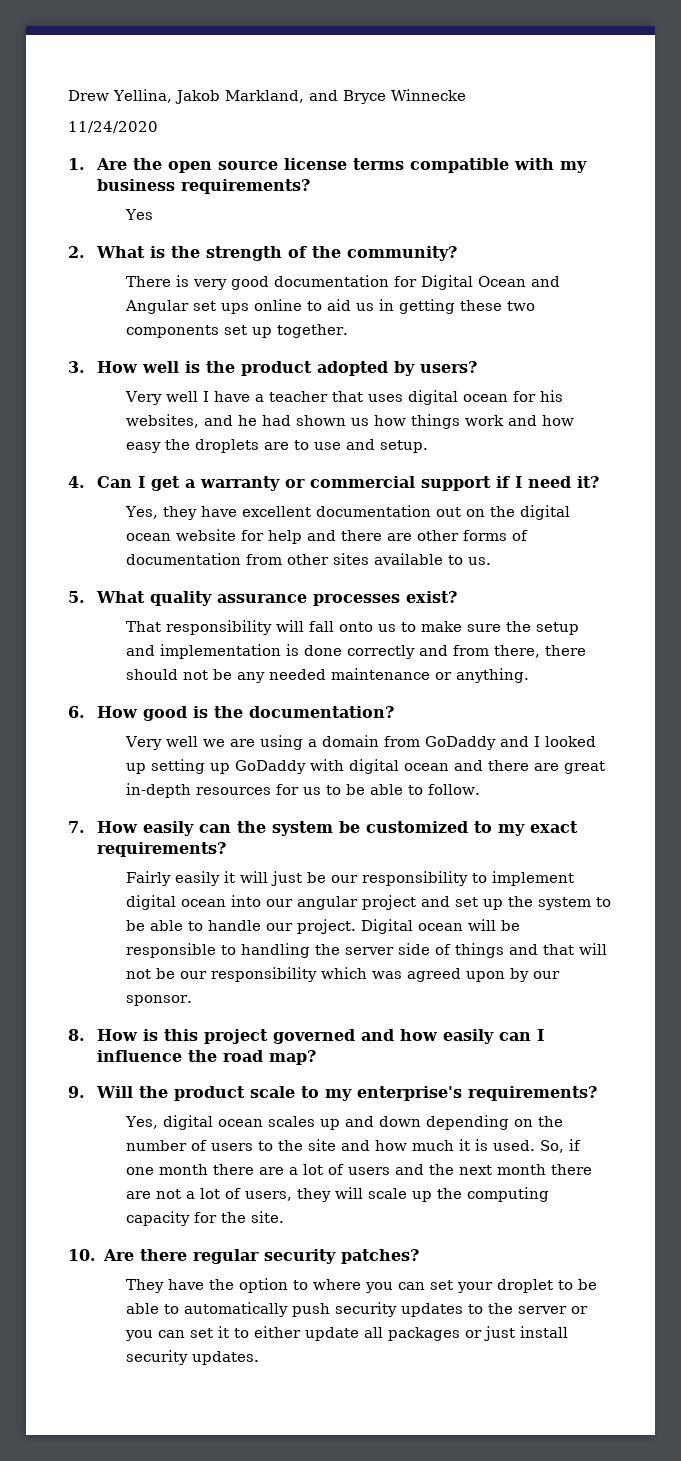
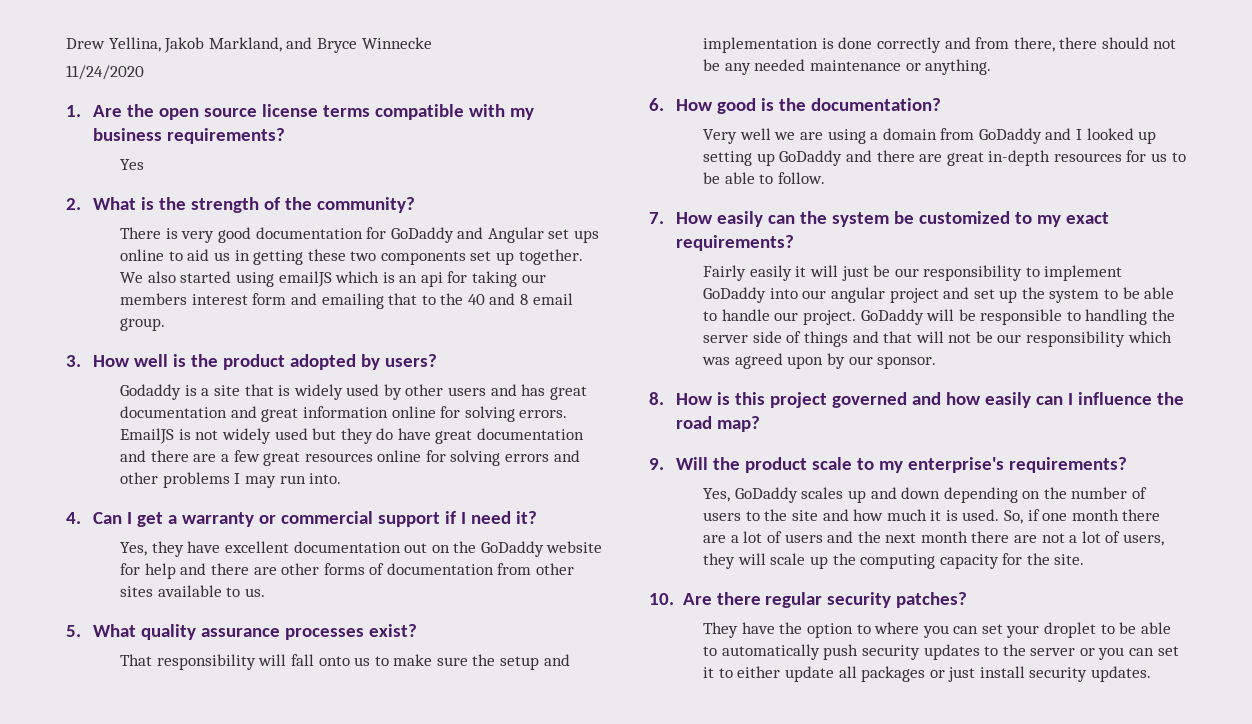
- There is very good documentation for Digital Ocean and Angular set ups online to aid us in getting these two components set up together.
+ There is very good documentation for GoDaddy and Angular set ups online to aid us in getting these two components set up together. We also started using emailJS which is an api for taking our members interest form and emailing that to the 40 and 8 email group.
- Very well I have a teacher that uses digital ocean for his websites, and he had shown us how things work and how easy the droplets are to use and setup.
+ Godaddy is a site that is widely used by other users and has great documentation and great information online for solving errors. EmailJS is not widely used but they do have great documentation and there are a few great resources online for solving errors and other problems I may run into.
- Yes, they have excellent documentation out on the digital ocean website for help and there are other forms of documentation from other sites available to us.
+ Yes, they have excellent documentation out on the GoDaddy website for help and there are other forms of documentation from other sites available to us.
- Very well we are using a domain from GoDaddy and I looked up setting up GoDaddy with digital ocean and there are great in-depth resources for us to be able to follow.
+ Very well we are using a domain from GoDaddy and I looked up setting up GoDaddy and there are great in-depth resources for us to be able to follow.
- Fairly easily it will just be our responsibility to implement digital ocean into our angular project and set up the system to be able to handle our project.
+ Fairly easily it will just be our responsibility to implement GoDaddy into our angular project and set up the system to be able to handle our project.
- Digital ocean will be responsible to handling the server side of things and that will not be our responsibility which was agreed upon by our sponsor.
+ GoDaddy will be responsible to handling the server side of things and that will not be our responsibility which was agreed upon by our sponsor.
- Yes, digital ocean scales up and down depending on the number of users to the site and how much it is used.
+ Yes, GoDaddy scales up and down depending on the number of users to the site and how much it is used.

